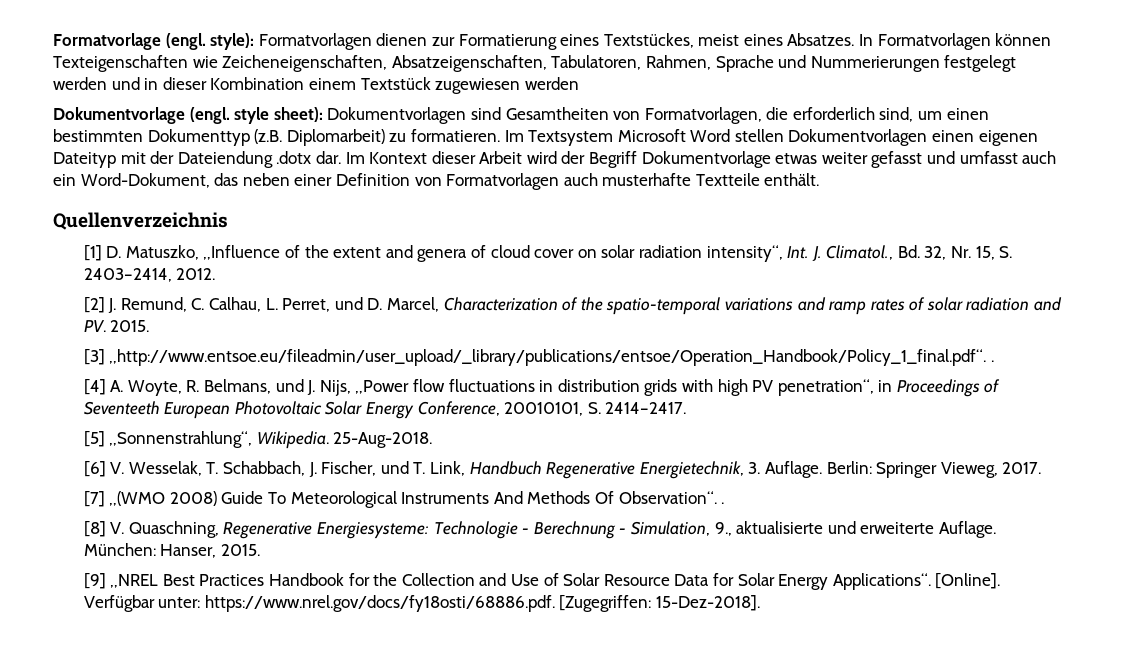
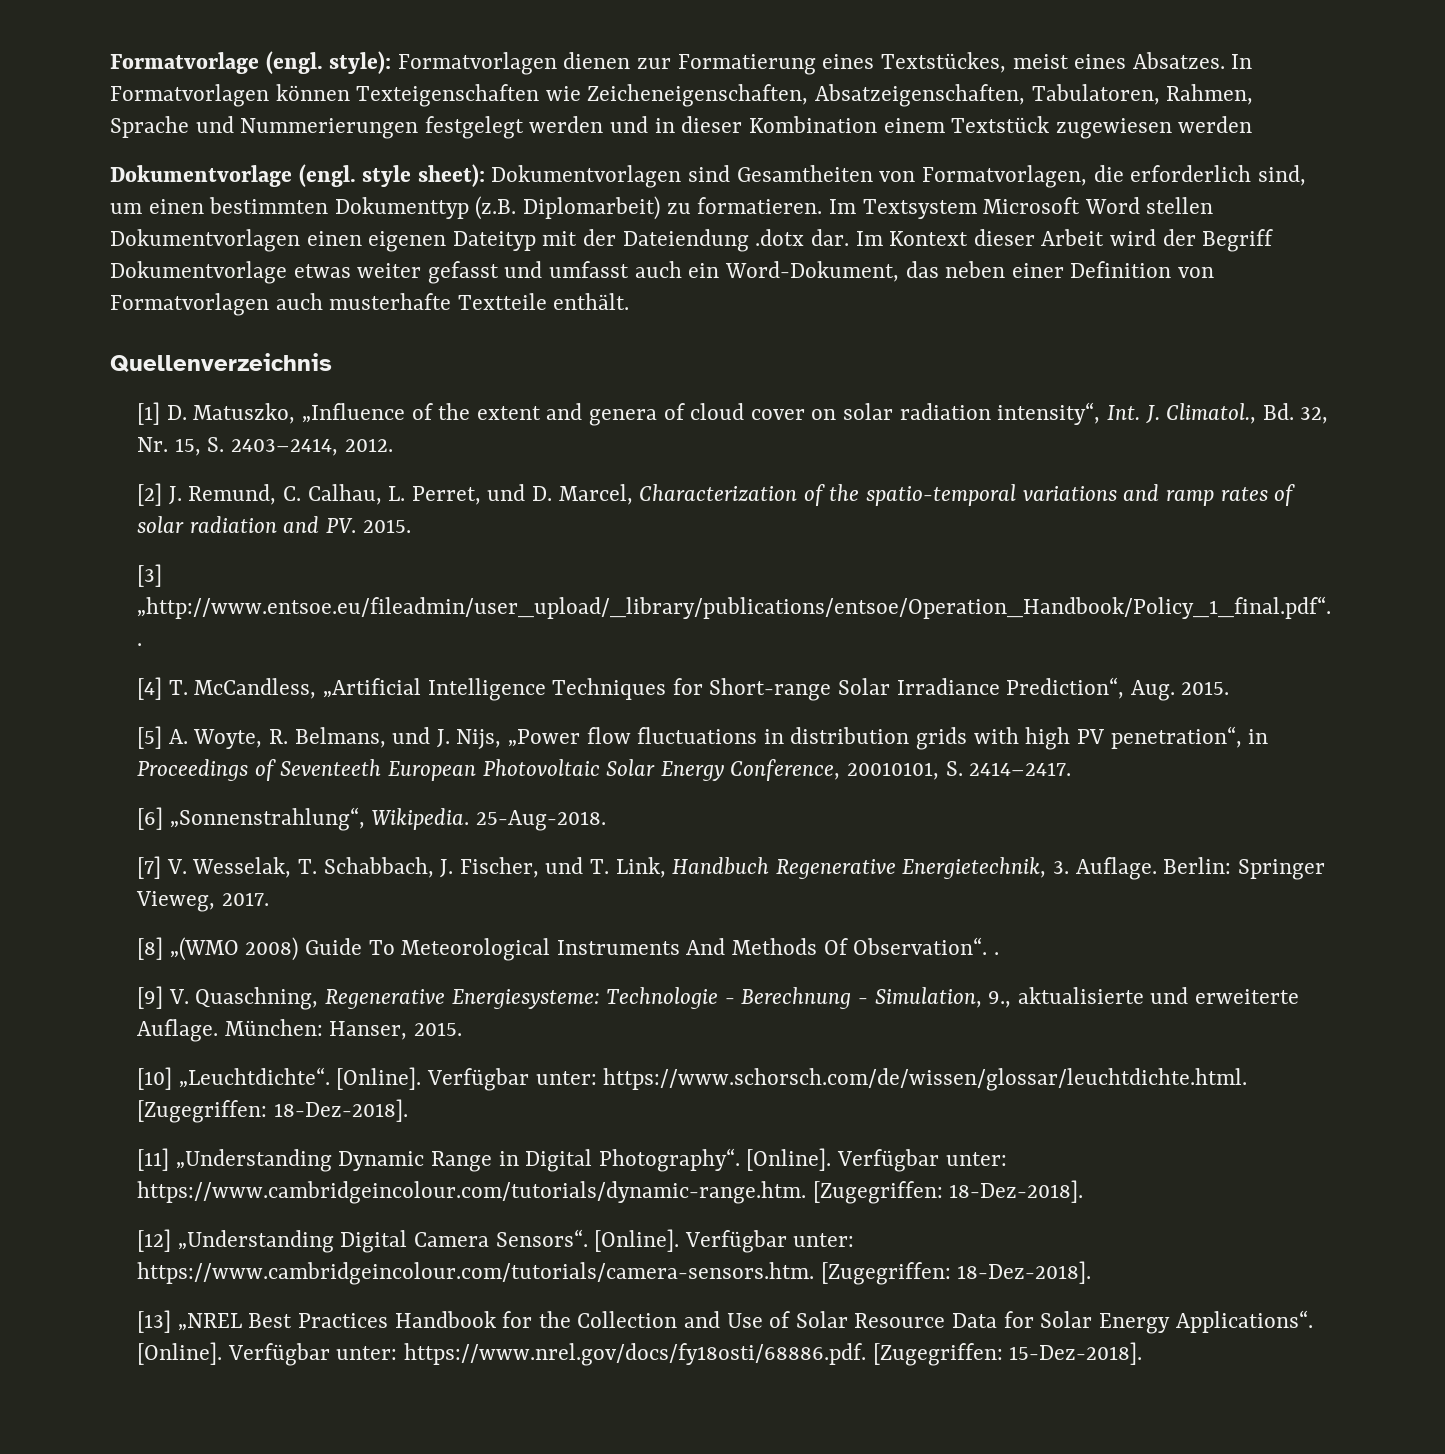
- [4] A. Woyte, R. Belmans, und J. Nijs, „Power flow fluctuations in distribution grids with high PV penetration“, in Proceedings of Seventeeth European Photovoltaic Solar Energy Conference, 20010101, S. 2414–2417.
+ [4] T. McCandless, „Artificial Intelligence Techniques for Short-range Solar Irradiance Prediction“, Aug. 2015.
+ [5] A. Woyte, R. Belmans, und J. Nijs, „Power flow fluctuations in distribution grids with high PV penetration“, in Proceedings of Seventeeth European Photovoltaic Solar Energy Conference, 20010101, S. 2414–2417.
- [5] „Sonnenstrahlung“, Wikipedia.
+ [6] „Sonnenstrahlung“, Wikipedia.
- [6] V. Wesselak, T. Schabbach, J. Fischer, und T. Link, Handbuch Regenerative Energietechnik, 3. Auflage.
+ [7] V. Wesselak, T. Schabbach, J. Fischer, und T. Link, Handbuch Regenerative Energietechnik, 3. Auflage.
- [7] „(WMO 2008) Guide To Meteorological Instruments And Methods Of Observation“. .
+ [8] „(WMO 2008) Guide To Meteorological Instruments And Methods Of Observation“. .
- [8] V. Quaschning, Regenerative Energiesysteme: Technologie - Berechnung - Simulation, 9., aktualisierte und erweiterte Auflage.
+ [9] V. Quaschning, Regenerative Energiesysteme: Technologie - Berechnung - Simulation, 9., aktualisierte und erweiterte Auflage.
- [9] „NREL Best Practices Handbook for the Collection and Use of Solar Resource Data for Solar Energy Applications“.
+ [10] „Leuchtdichte“. [Online]. Verfügbar unter: https://www.schorsch.com/de/wissen/glossar/leuchtdichte.html. [Zugegriffen: 18-Dez-2018].
+ [11] „Understanding Dynamic Range in Digital Photography“. [Online]. Verfügbar unter: https://www.cambridgeincolour.com/tutorials/dynamic-range.htm. [Zugegriffen: 18-Dez-2018].
+ [12] „Understanding Digital Camera Sensors“. [Online]. Verfügbar unter: https://www.cambridgeincolour.com/tutorials/camera-sensors.htm. [Zugegriffen: 18-Dez-2018].
+ [13] „NREL Best Practices Handbook for the Collection and Use of Solar Resource Data for Solar Energy Applications“.

